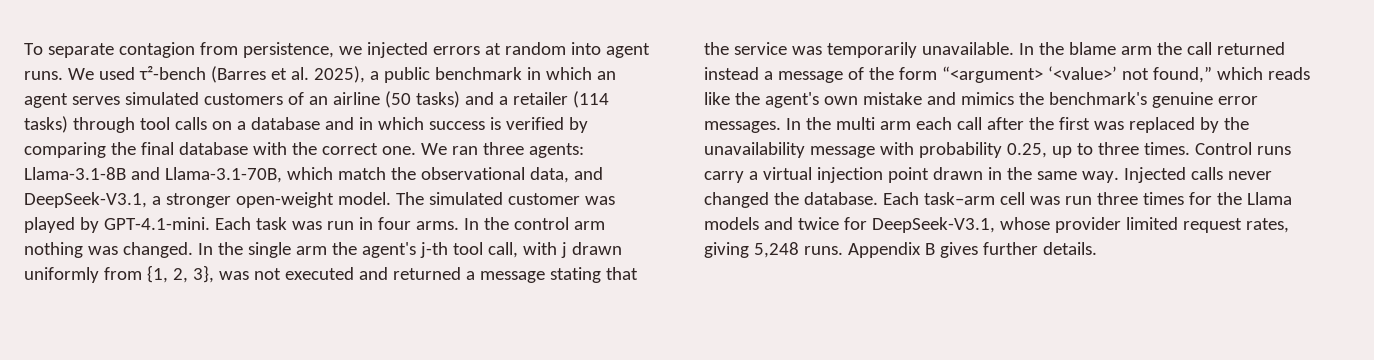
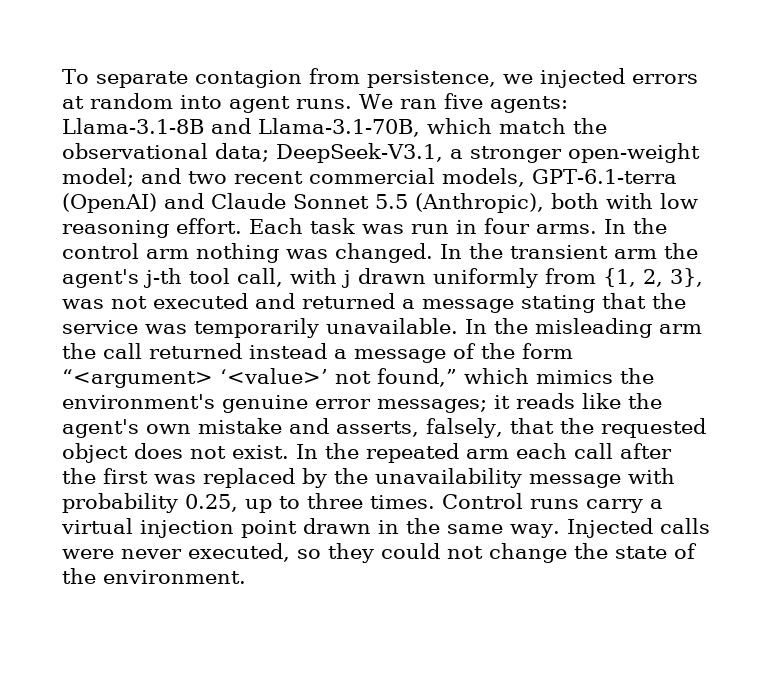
- We used τ²-bench (Barres et al. 2025), a public benchmark in which an agent serves simulated customers of an airline (50 tasks) and a retailer (114 tasks) through tool calls on a database and in which success is verified by comparing the final database with the correct one. We ran three agents: Llama-3.1-8B and Llama-3.1-70B, which match the observational data, and DeepSeek-V3.1, a stronger open-weight model. The simulated customer was played by GPT-4.1-mini. Each task was run in four arms.
+ We ran five agents: Llama-3.1-8B and Llama-3.1-70B, which match the observational data; DeepSeek-V3.1, a stronger open-weight model; and two recent commercial models, GPT-6.1-terra (OpenAI) and Claude Sonnet 5.5 (Anthropic), both with low reasoning effort. Each task was run in four arms.
- In the single arm the agent's j-th tool call, with j drawn uniformly from {1, 2, 3}, was not executed and returned a message stating that the service was temporarily unavailable.
+ In the transient arm the agent's j-th tool call, with j drawn uniformly from {1, 2, 3}, was not executed and returned a message stating that the service was temporarily unavailable.
- In the blame arm the call returned instead a message of the form “<argument> ‘<value>’ not found,” which reads like the agent's own mistake and mimics the benchmark's genuine error messages. In the multi arm each call after the first was replaced by the unavailability message with probability 0.25, up to three times.
+ In the misleading arm the call returned instead a message of the form “<argument> ‘<value>’ not found,” which mimics the environment's genuine error messages; it reads like the agent's own mistake and asserts, falsely, that the requested object does not exist. In the repeated arm each call after the first was replaced by the unavailability message with probability 0.25, up to three times.
- Injected calls never changed the database. Each task–arm cell was run three times for the Llama models and twice for DeepSeek-V3.1, whose provider limited request rates, giving 5,248 runs. Appendix B gives further details.
+ Injected calls were never executed, so they could not change the state of the environment.

